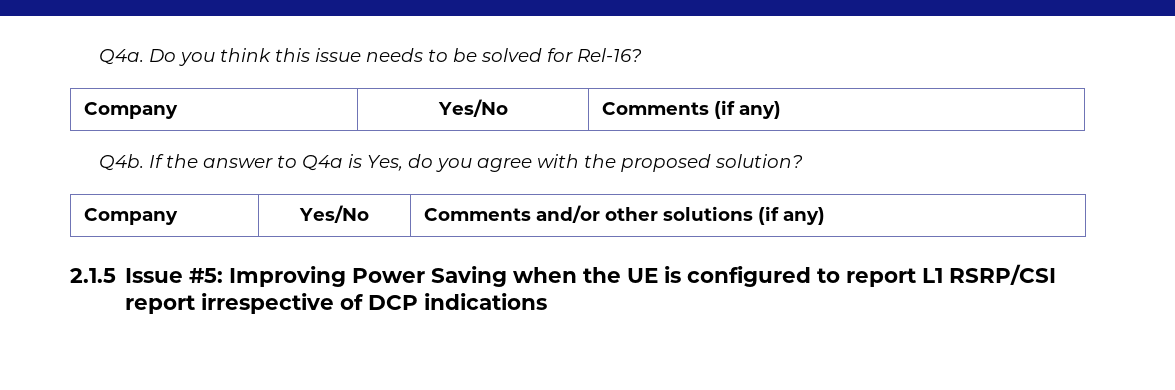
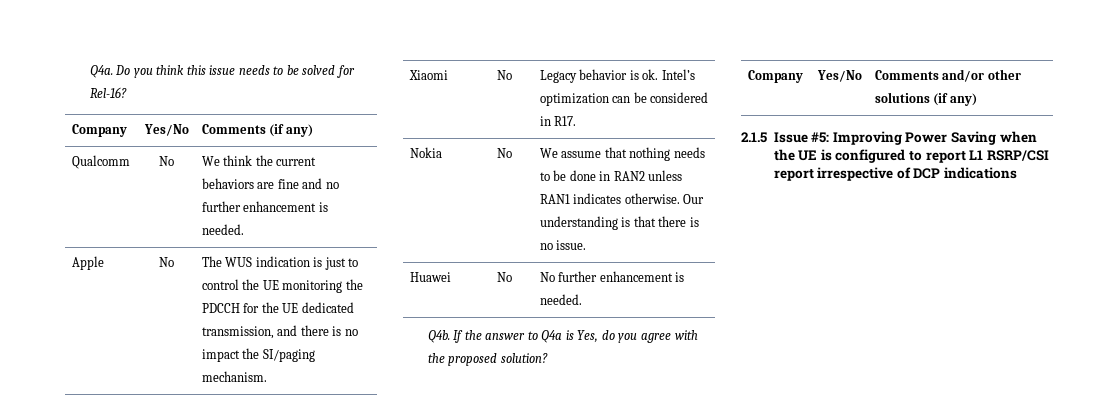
+ Qualcomm | No | We think the current behaviors are fine and no further enhancement is needed.
+ Apple | No | The WUS indication is just to control the UE monitoring the PDCCH for the UE dedicated transmission, and there is no impact the SI/paging mechanism.
+ Xiaomi | No | Legacy behavior is ok. Intel’s optimization can be considered in R17.
+ Nokia | No | We assume that nothing needs to be done in RAN2 unless RAN1 indicates otherwise. Our understanding is that there is no issue.
+ Huawei | No | No further enhancement is needed.

